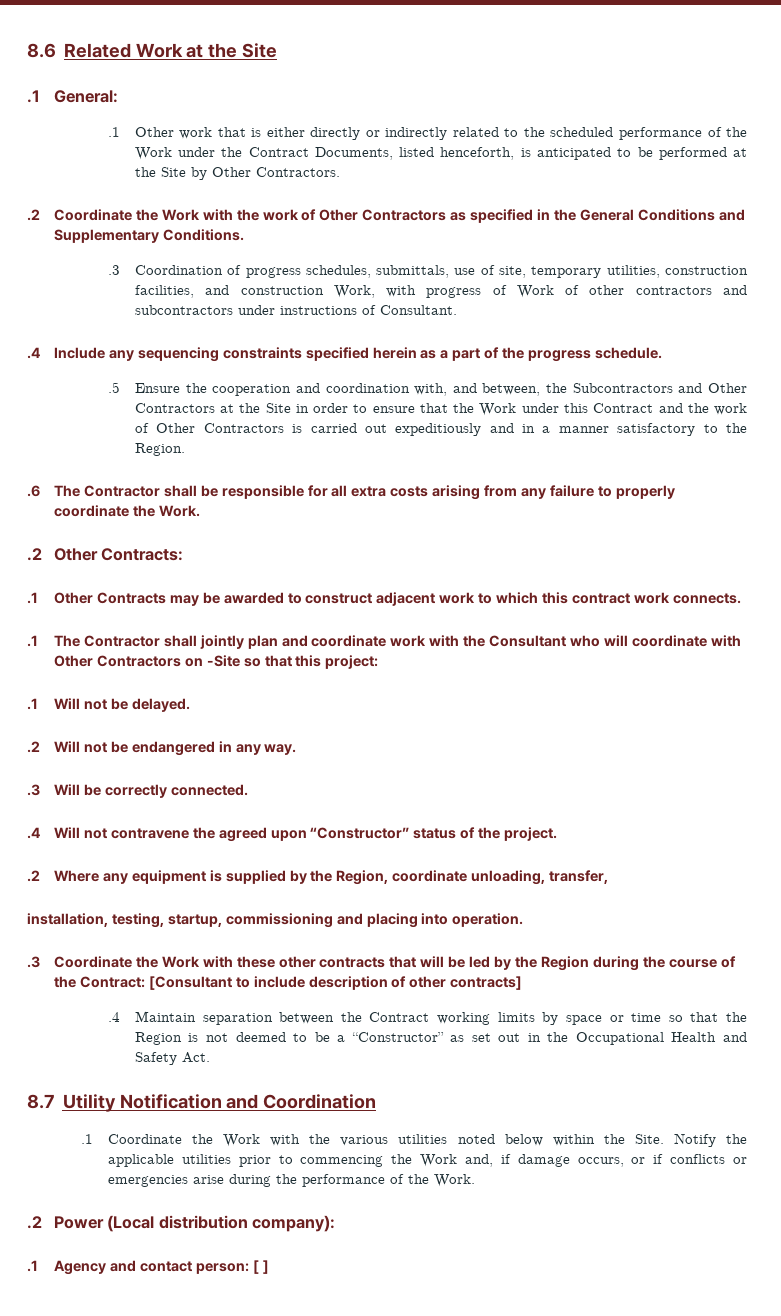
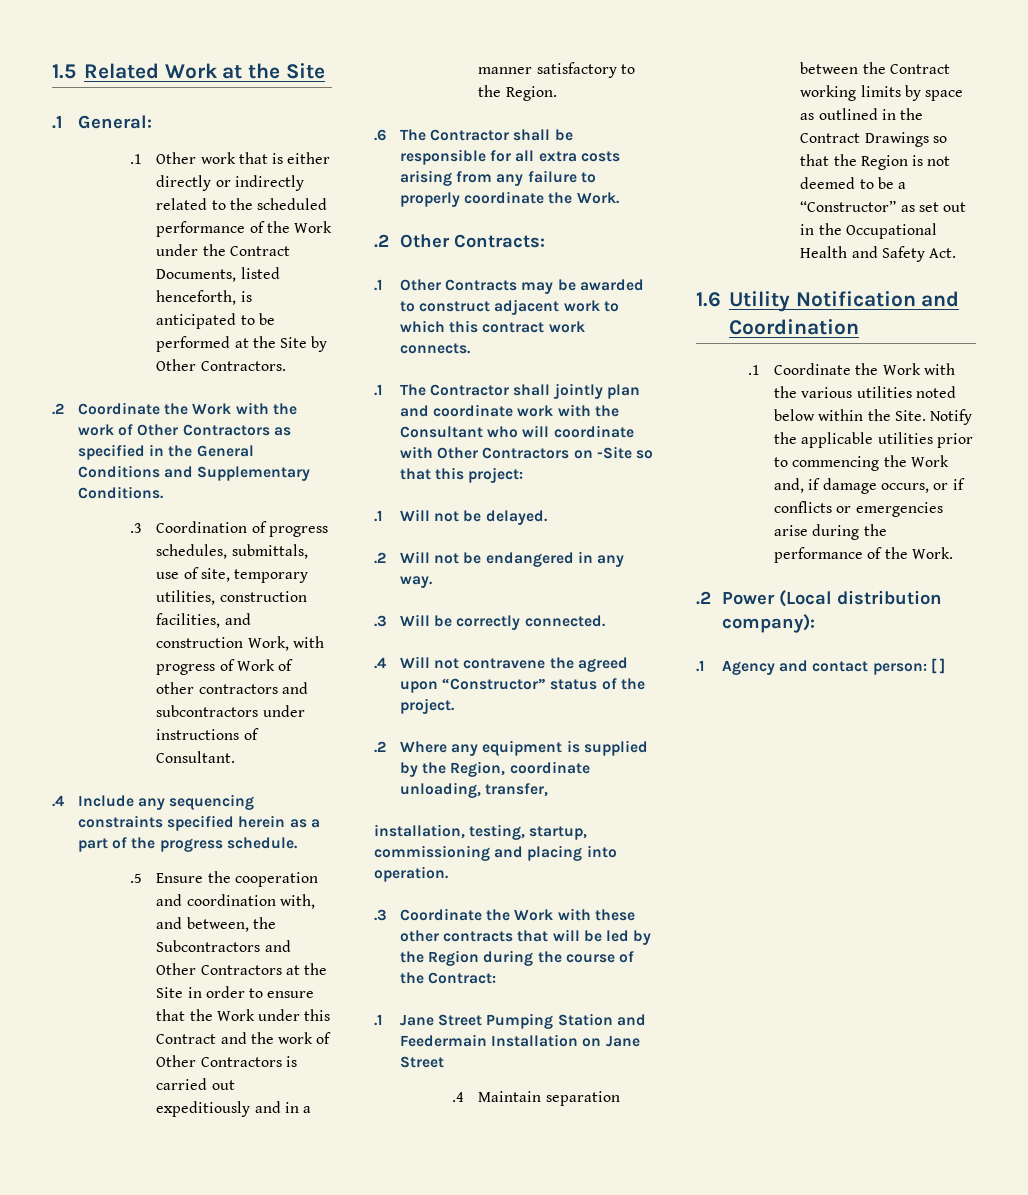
- 8.6 Related Work at the Site
+ 1.5 Related Work at the Site
- .3 Coordinate the Work with these other contracts that will be led by the Region during the course of the Contract: [Consultant to include description of other contracts]
+ .3 Coordinate the Work with these other contracts that will be led by the Region during the course of the Contract:
+ .1 Jane Street Pumping Station and Feedermain Installation on Jane Street
- .4 Maintain separation between the Contract working limits by space or time so that the Region is not deemed to be a “Constructor” as set out in the Occupational Health and Safety Act.
+ .4 Maintain separation between the Contract working limits by space as outlined in the Contract Drawings so that the Region is not deemed to be a “Constructor” as set out in the Occupational Health and Safety Act.
- 8.7 Utility Notification and Coordination
+ 1.6 Utility Notification and Coordination

